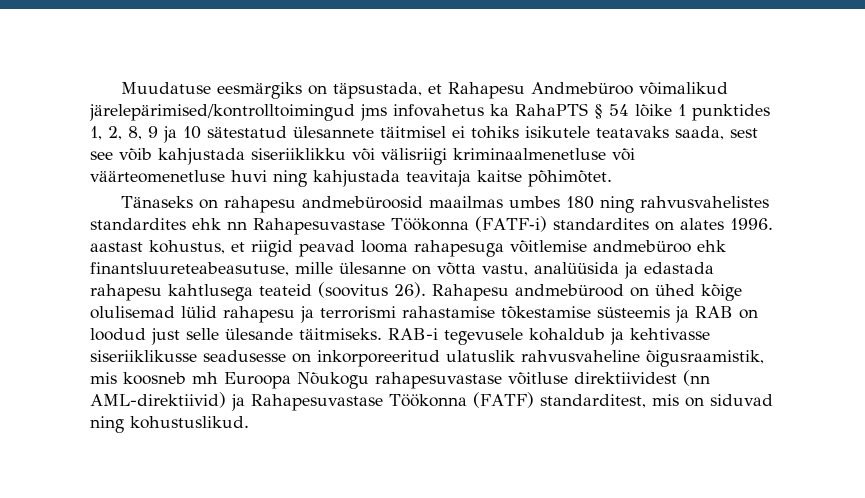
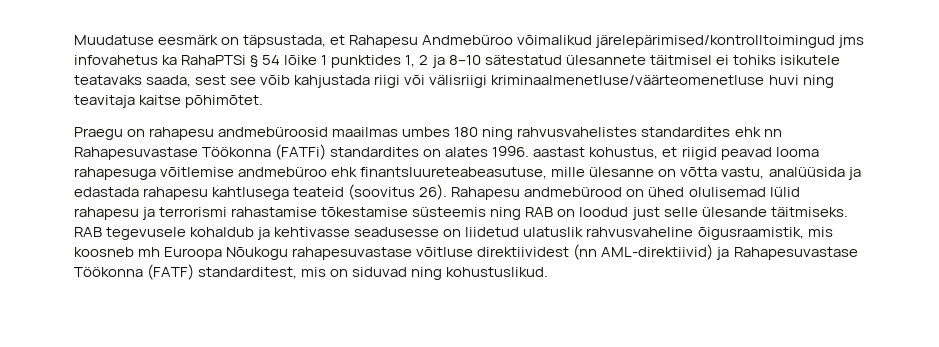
- Muudatuse eesmärgiks on täpsustada, et Rahapesu Andmebüroo võimalikud järelepärimised/kontrolltoimingud jms infovahetus ka RahaPTS § 54 lõike 1 punktides 1, 2, 8, 9 ja 10 sätestatud ülesannete täitmisel ei tohiks isikutele teatavaks saada, sest see võib kahjustada siseriiklikku või välisriigi kriminaalmenetluse või väärteomenetluse huvi ning kahjustada teavitaja kaitse põhimõtet.
+ Muudatuse eesmärk on täpsustada, et Rahapesu Andmebüroo võimalikud järelepärimised/kontrolltoimingud jms infovahetus ka RahaPTSi § 54 lõike 1 punktides 1, 2 ja 8–10 sätestatud ülesannete täitmisel ei tohiks isikutele teatavaks saada, sest see võib kahjustada riigi või välisriigi kriminaalmenetluse/väärteomenetluse huvi ning teavitaja kaitse põhimõtet.
- Tänaseks on rahapesu andmebüroosid maailmas umbes 180 ning rahvusvahelistes standardites ehk nn Rahapesuvastase Töökonna (FATF‑i) standardites on alates 1996. aastast kohustus, et riigid peavad looma rahapesuga võitlemise andmebüroo ehk finantsluureteabeasutuse, mille ülesanne on võtta vastu, analüüsida ja edastada rahapesu kahtlusega teateid (soovitus 26).
+ Praegu on rahapesu andmebüroosid maailmas umbes 180 ning rahvusvahelistes standardites ehk nn Rahapesuvastase Töökonna (FATFi) standardites on alates 1996. aastast kohustus, et riigid peavad looma rahapesuga võitlemise andmebüroo ehk finantsluureteabeasutuse, mille ülesanne on võtta vastu, analüüsida ja edastada rahapesu kahtlusega teateid (soovitus 26).
- Rahapesu andmebürood on ühed kõige olulisemad lülid rahapesu ja terrorismi rahastamise tõkestamise süsteemis ja RAB on loodud just selle ülesande täitmiseks.
+ Rahapesu andmebürood on ühed olulisemad lülid rahapesu ja terrorismi rahastamise tõkestamise süsteemis ning RAB on loodud just selle ülesande täitmiseks.
- RAB-i tegevusele kohaldub ja kehtivasse siseriiklikusse seadusesse on inkorporeeritud ulatuslik rahvusvaheline õigusraamistik, mis koosneb mh Euroopa Nõukogu rahapesuvastase võitluse direktiividest (nn AML-direktiivid) ja Rahapesuvastase Töökonna (FATF) standarditest, mis on siduvad ning kohustuslikud.
+ RAB tegevusele kohaldub ja kehtivasse seadusesse on liidetud ulatuslik rahvusvaheline õigusraamistik, mis koosneb mh Euroopa Nõukogu rahapesuvastase võitluse direktiividest (nn AML-direktiivid) ja Rahapesuvastase Töökonna (FATF) standarditest, mis on siduvad ning kohustuslikud.

